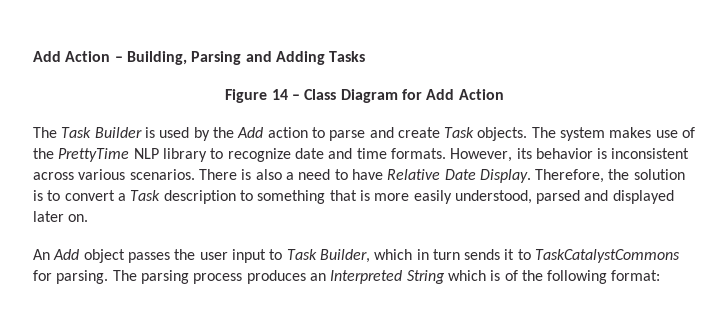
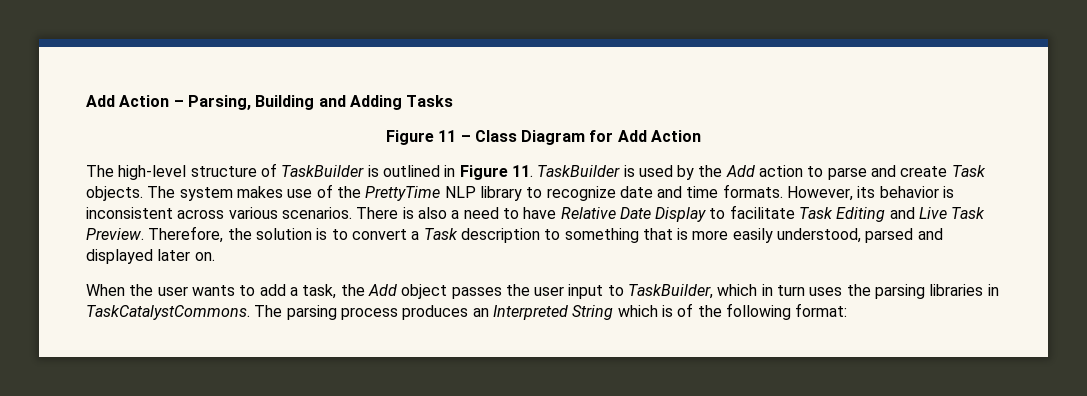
- Add Action – Building, Parsing and Adding Tasks
+ Add Action – Parsing, Building and Adding Tasks
- Figure 14 – Class Diagram for Add Action
+ Figure 11 – Class Diagram for Add Action
- The Task Builder is used by the Add action to parse and create Task objects.
+ The high-level structure of TaskBuilder is outlined in Figure 11. TaskBuilder is used by the Add action to parse and create Task objects.
- There is also a need to have Relative Date Display.
+ There is also a need to have Relative Date Display to facilitate Task Editing and Live Task Preview.
- An Add object passes the user input to Task Builder, which in turn sends it to TaskCatalystCommons for parsing.
+ When the user wants to add a task, the Add object passes the user input to TaskBuilder, which in turn uses the parsing libraries in TaskCatalystCommons.

